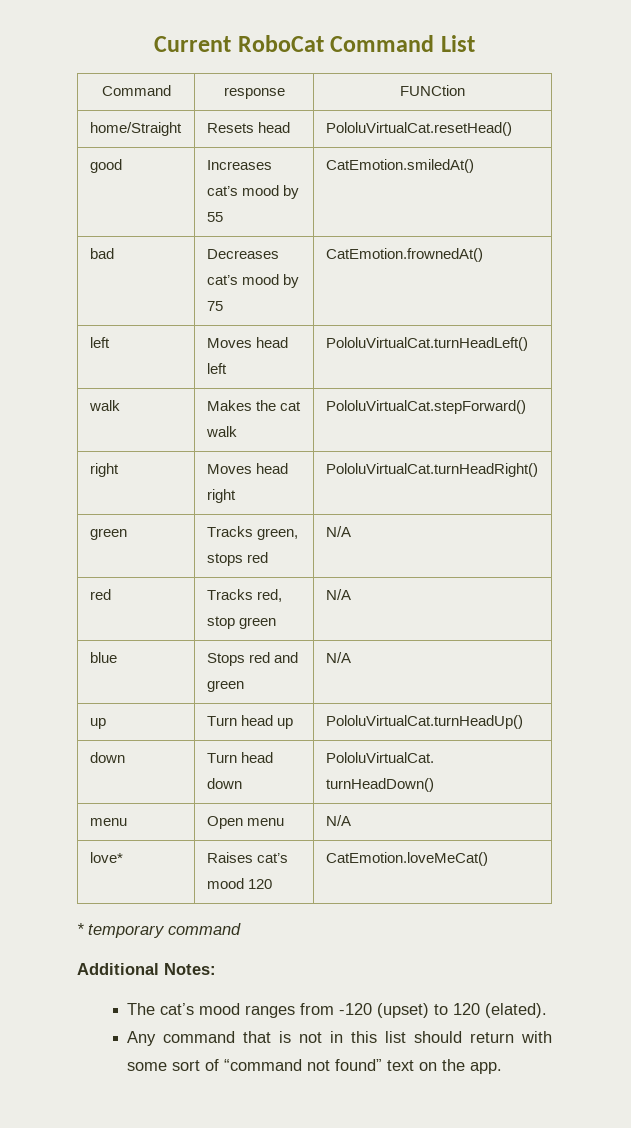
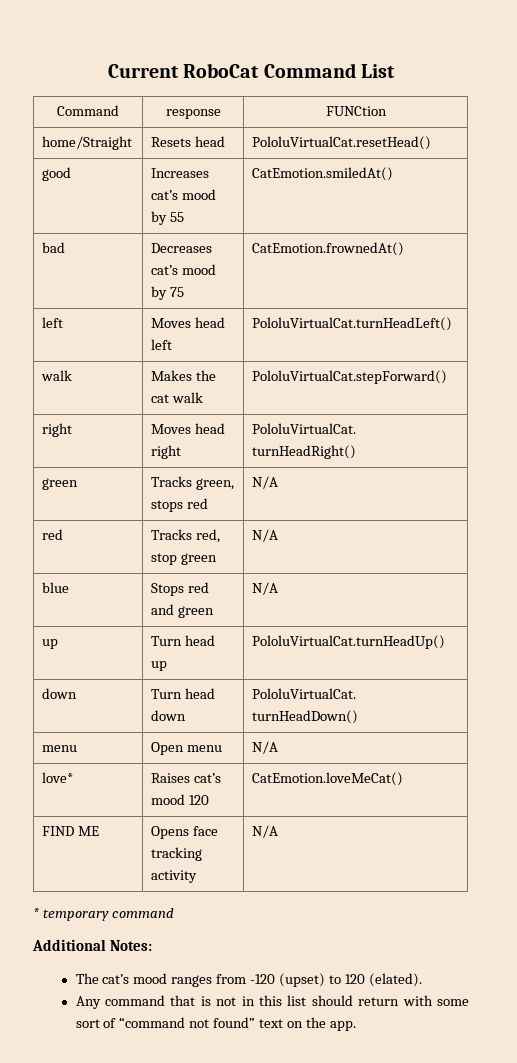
+ FIND ME | Opens face tracking activity | N/A

